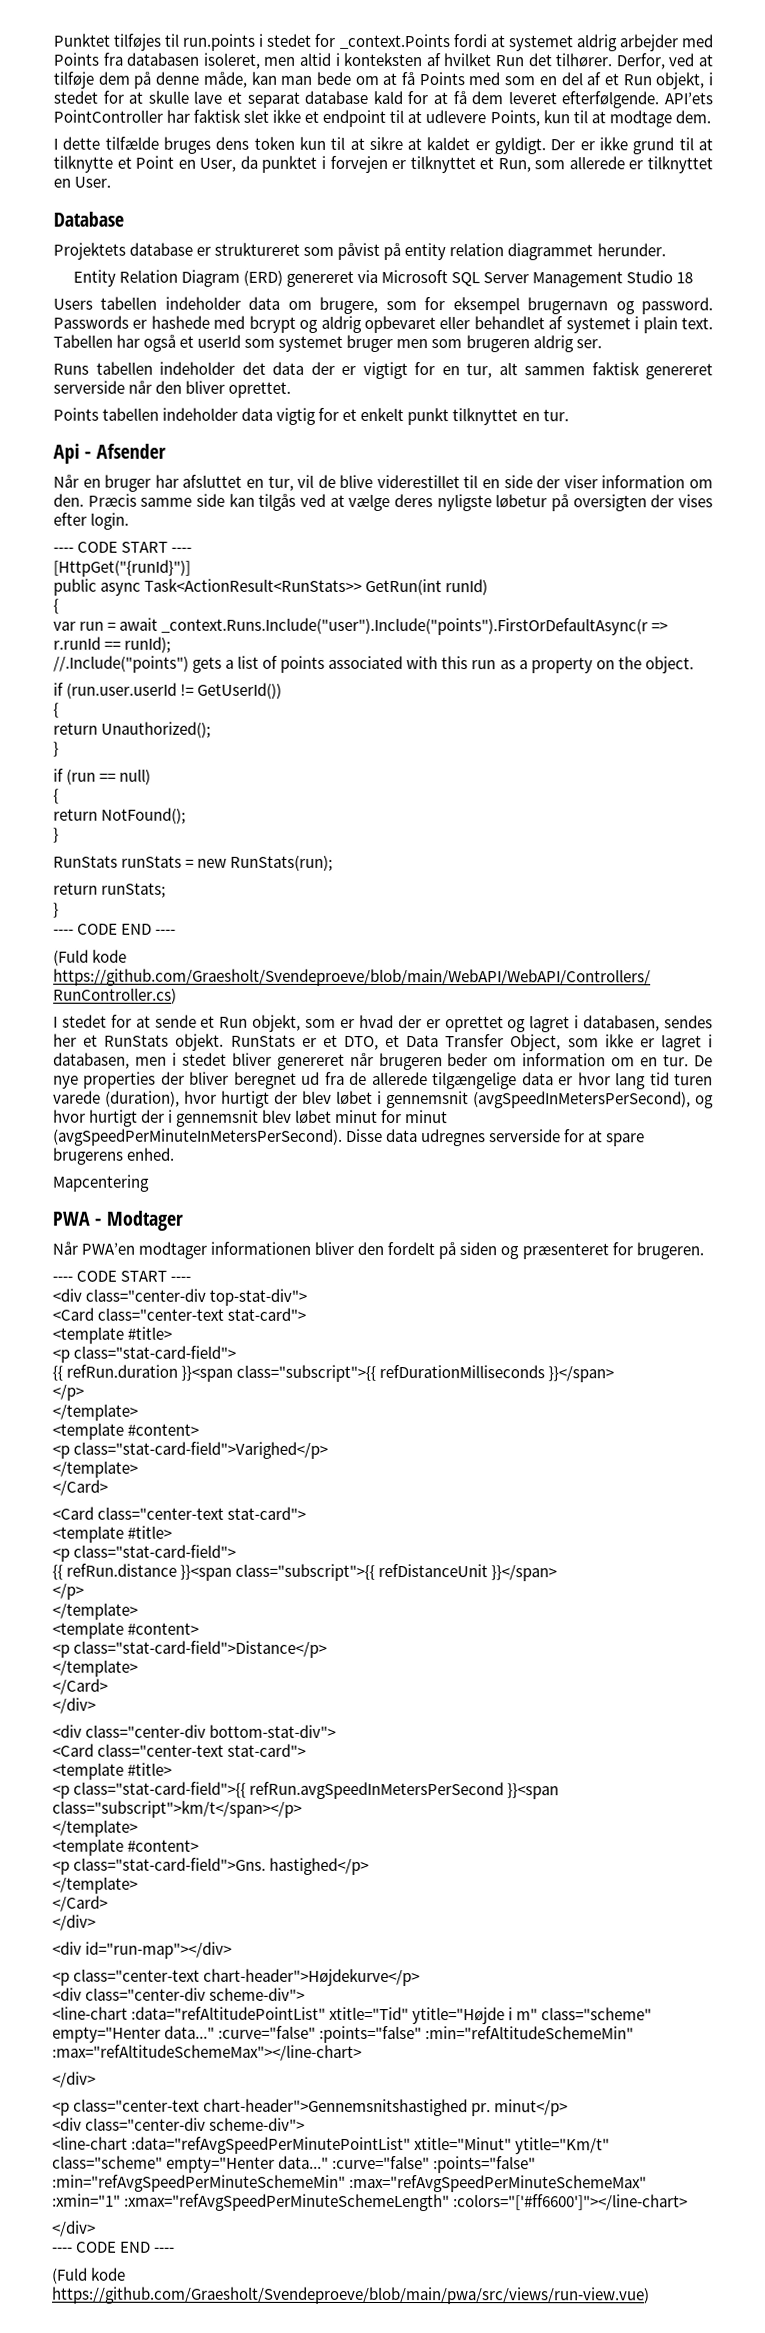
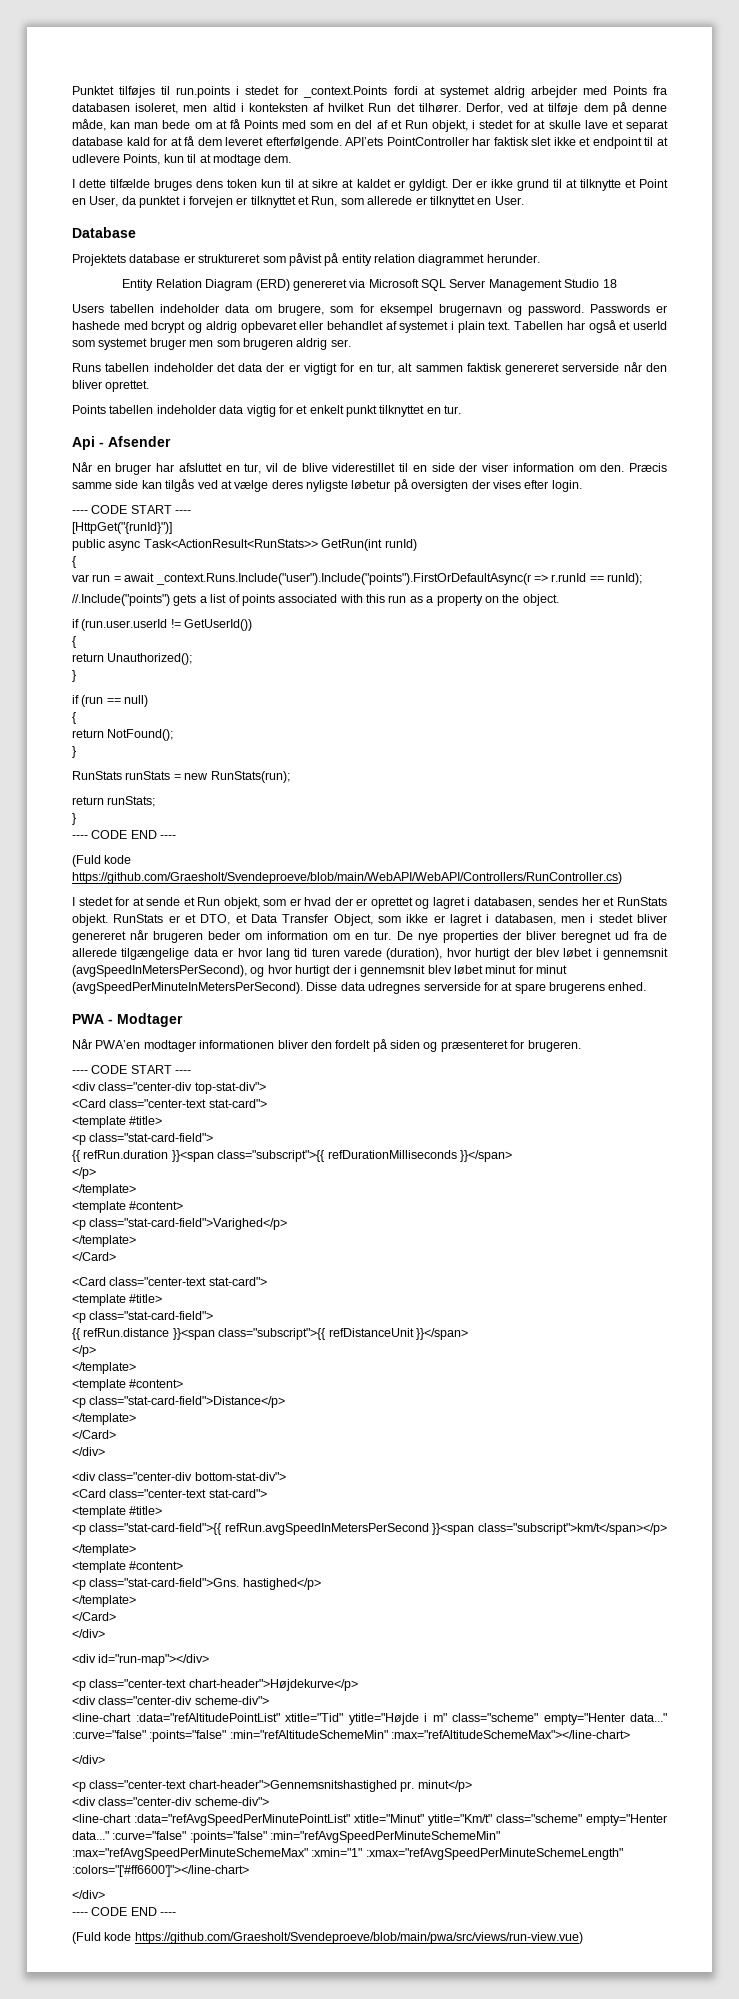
- Mapcentering

